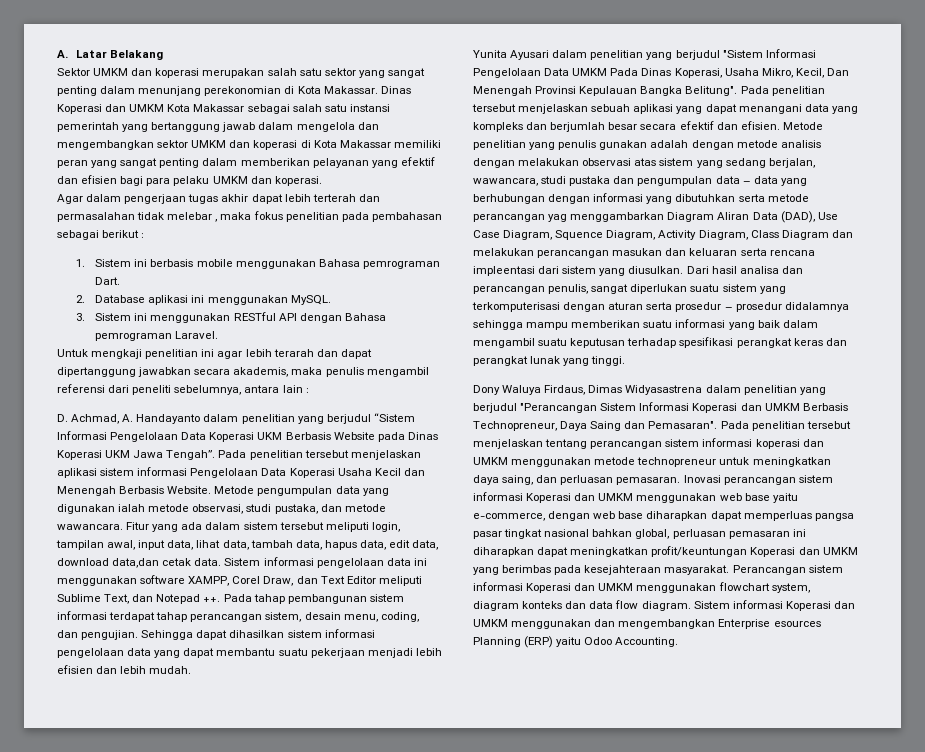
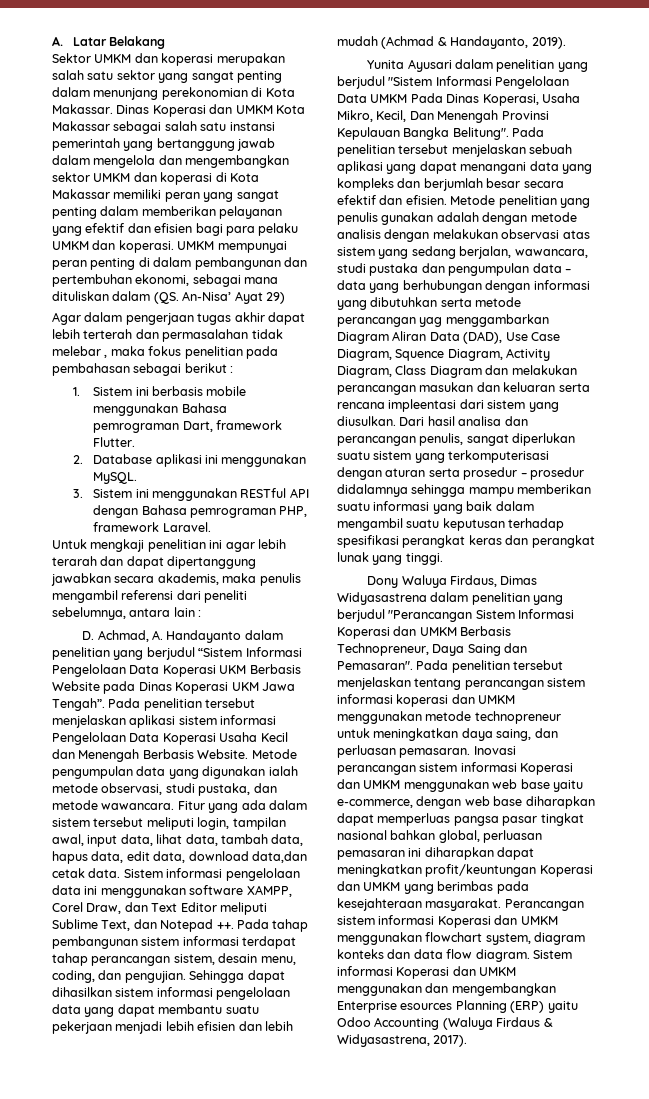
+ UMKM mempunyai peran penting di dalam pembangunan dan pertembuhan ekonomi, sebagai mana dituliskan dalam (QS. An-Nisa’ Ayat 29)
- 1. Sistem ini berbasis mobile menggunakan Bahasa pemrograman Dart.
+ 1. Sistem ini berbasis mobile menggunakan Bahasa pemrograman Dart, framework Flutter.
- 3. Sistem ini menggunakan RESTful API dengan Bahasa pemrograman Laravel.
+ 3. Sistem ini menggunakan RESTful API dengan Bahasa pemrograman PHP, framework Laravel.
- Sehingga dapat dihasilkan sistem informasi pengelolaan data yang dapat membantu suatu pekerjaan menjadi lebih efisien dan lebih mudah.
+ Sehingga dapat dihasilkan sistem informasi pengelolaan data yang dapat membantu suatu pekerjaan menjadi lebih efisien dan lebih mudah (Achmad & Handayanto, 2019).
- Sistem informasi Koperasi dan UMKM menggunakan dan mengembangkan Enterprise esources Planning (ERP) yaitu Odoo Accounting.
+ Sistem informasi Koperasi dan UMKM menggunakan dan mengembangkan Enterprise esources Planning (ERP) yaitu Odoo Accounting (Waluya Firdaus & Widyasastrena, 2017).

